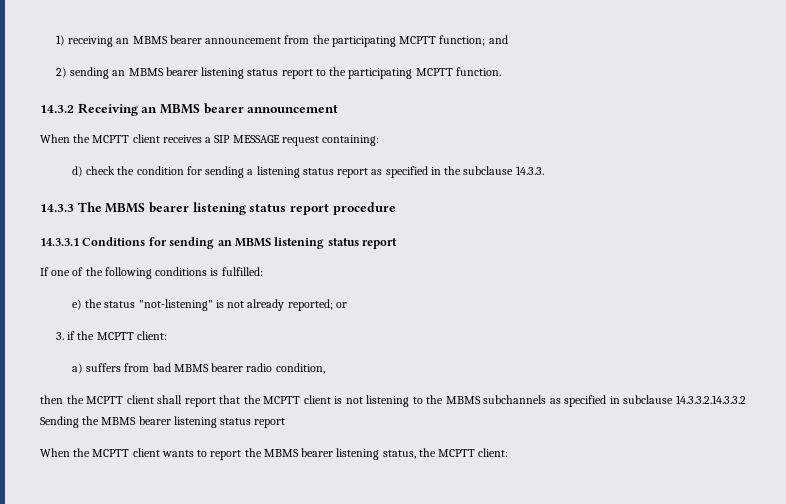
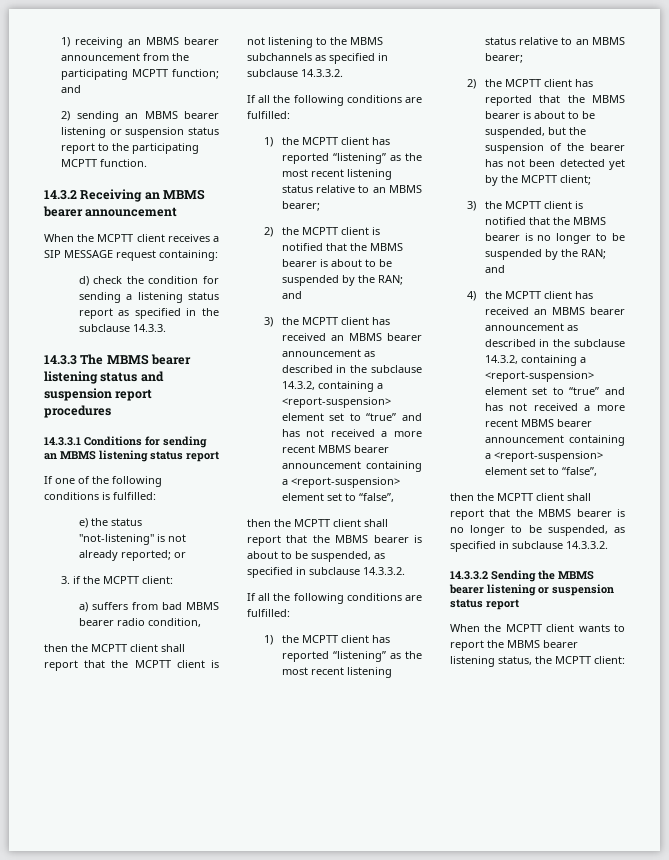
- 2) sending an MBMS bearer listening status report to the participating MCPTT function.
+ 2) sending an MBMS bearer listening or suspension status report to the participating MCPTT function.
- 14.3.3 The MBMS bearer listening status report procedure
+ 14.3.3 The MBMS bearer listening status and suspension report procedures
- then the MCPTT client shall report that the MCPTT client is not listening to the MBMS subchannels as specified in subclause 14.3.3.2.14.3.3.2 Sending the MBMS bearer listening status report
+ then the MCPTT client shall report that the MCPTT client is not listening to the MBMS subchannels as specified in subclause 14.3.3.2.
+ If all the following conditions are fulfilled:
+ 1) the MCPTT client has reported “listening” as the most recent listening status relative to an MBMS bearer;
+ 2) the MCPTT client is notified that the MBMS bearer is about to be suspended by the RAN; and
+ 3) the MCPTT client has received an MBMS bearer announcement as described in the subclause 14.3.2, containing a <report-suspension> element set to “true” and has not received a more recent MBMS bearer announcement containing a <report-suspension> element set to “false”,
+ then the MCPTT client shall report that the MBMS bearer is about to be suspended, as specified in subclause 14.3.3.2.
+ If all the following conditions are fulfilled:
+ 1) the MCPTT client has reported “listening” as the most recent listening status relative to an MBMS bearer;
+ 2) the MCPTT client has reported that the MBMS bearer is about to be suspended, but the suspension of the bearer has not been detected yet by the MCPTT client;
+ 3) the MCPTT client is notified that the MBMS bearer is no longer to be suspended by the RAN; and
+ 4) the MCPTT client has received an MBMS bearer announcement as described in the subclause 14.3.2, containing a <report-suspension> element set to “true” and has not received a more recent MBMS bearer announcement containing a <report-suspension> element set to “false”,
+ then the MCPTT client shall report that the MBMS bearer is no longer to be suspended, as specified in subclause 14.3.3.2.
+ 14.3.3.2 Sending the MBMS bearer listening or suspension status report

